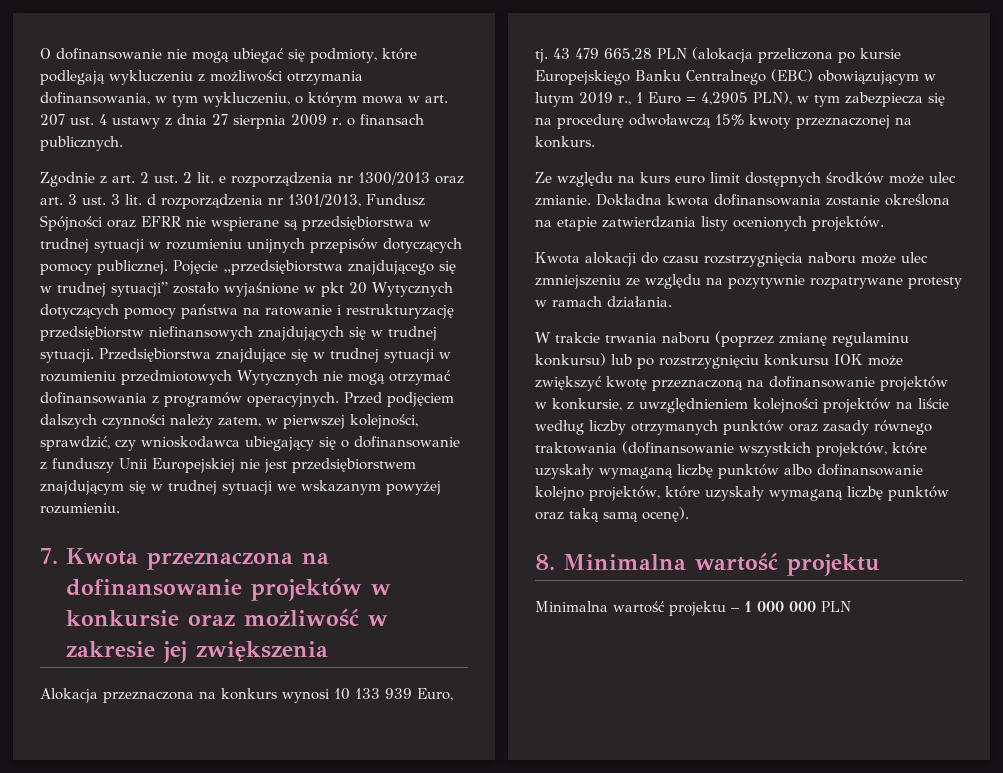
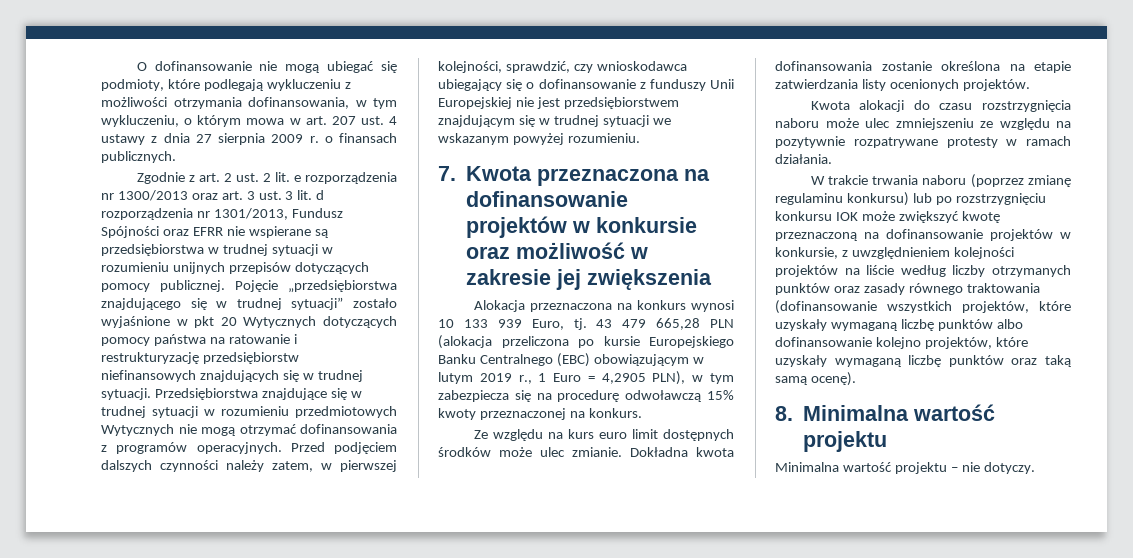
- Minimalna wartość projektu – 1 000 000 PLN
+ Minimalna wartość projektu – nie dotyczy.

